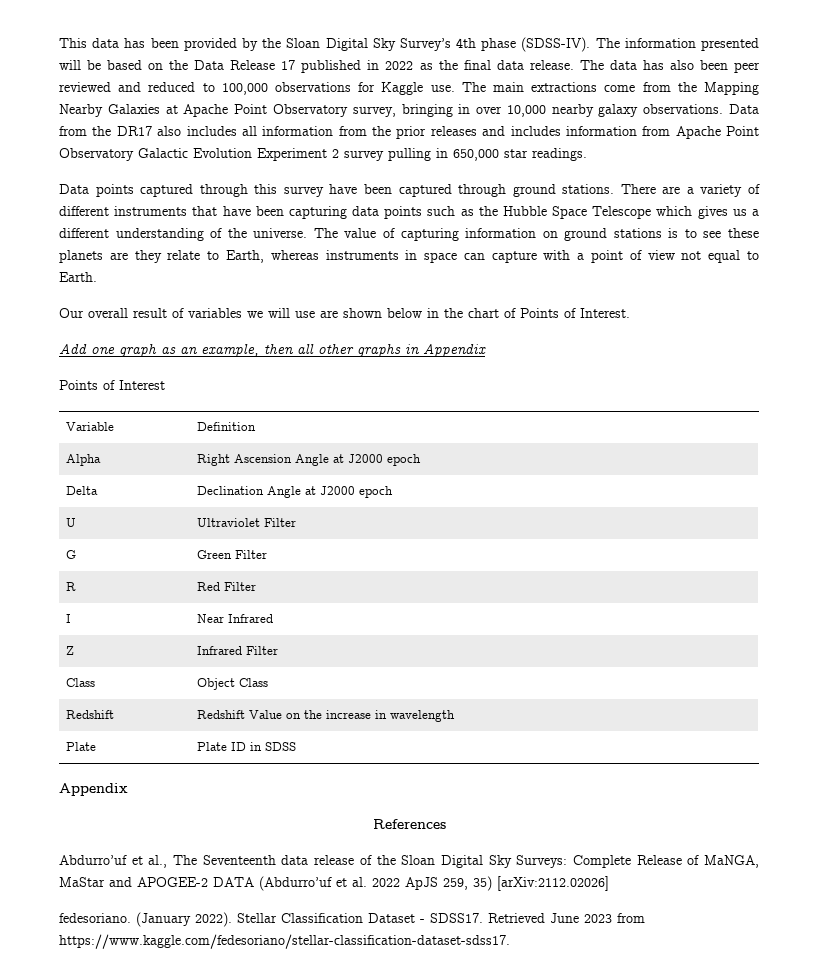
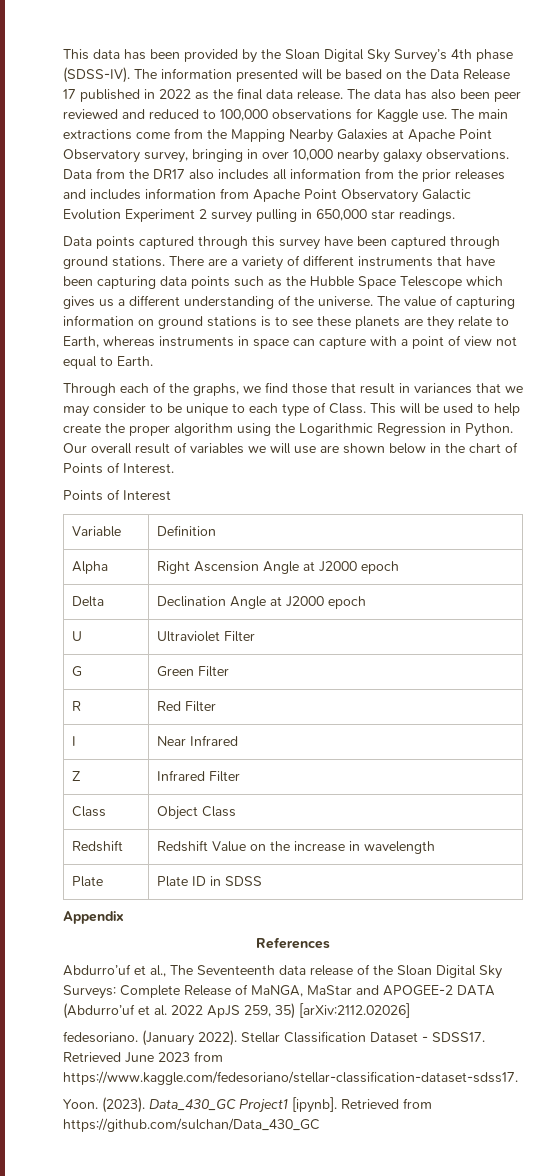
+ Through each of the graphs, we find those that result in variances that we may consider to be unique to each type of Class. This will be used to help create the proper algorithm using the Logarithmic Regression in Python.
- Add one graph as an example, then all other graphs in Appendix
+ Yoon. (2023). Data_430_GC Project1 [ipynb]. Retrieved from https://github.com/sulchan/Data_430_GC

